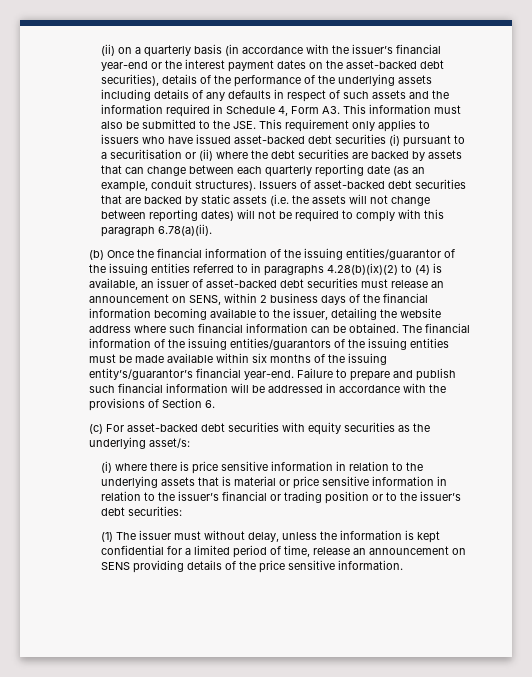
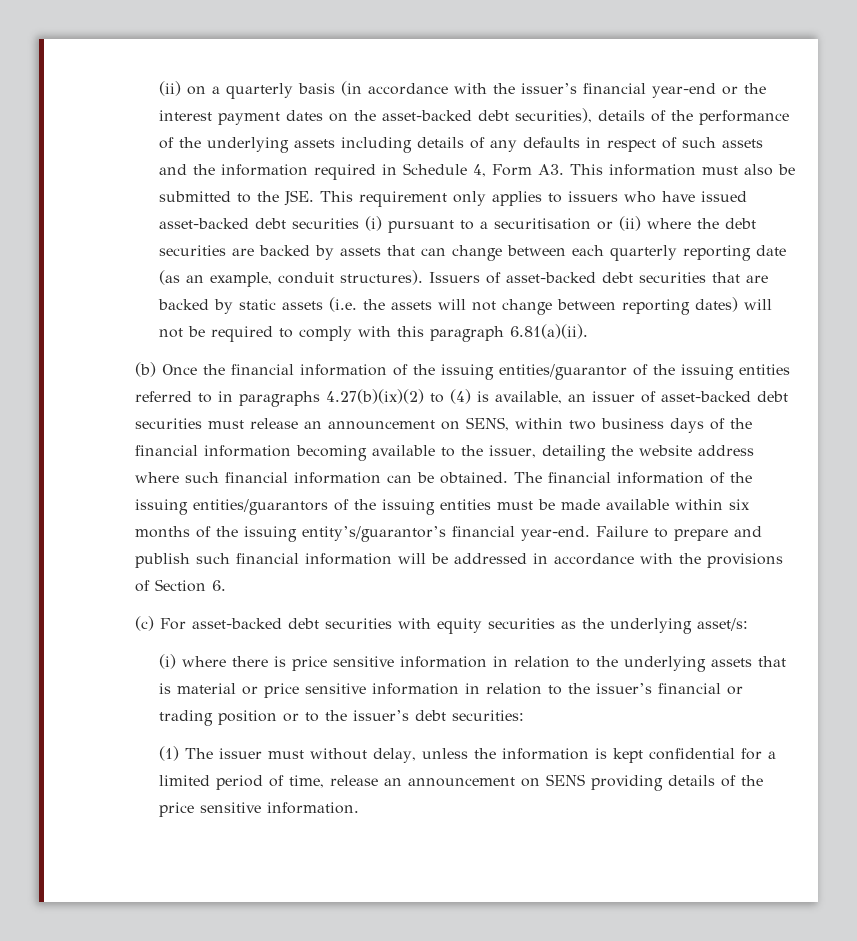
- Issuers of asset-backed debt securities that are backed by static assets (i.e. the assets will not change between reporting dates) will not be required to comply with this paragraph 6.78(a)(ii).
+ Issuers of asset-backed debt securities that are backed by static assets (i.e. the assets will not change between reporting dates) will not be required to comply with this paragraph 6.81(a)(ii).
- (b) Once the financial information of the issuing entities/guarantor of the issuing entities referred to in paragraphs 4.28(b)(ix)(2) to (4) is available, an issuer of asset-backed debt securities must release an announcement on SENS, within 2 business days of the financial information becoming available to the issuer, detailing the website address where such financial information can be obtained.
+ (b) Once the financial information of the issuing entities/guarantor of the issuing entities referred to in paragraphs 4.27(b)(ix)(2) to (4) is available, an issuer of asset-backed debt securities must release an announcement on SENS, within two business days of the financial information becoming available to the issuer, detailing the website address where such financial information can be obtained.

